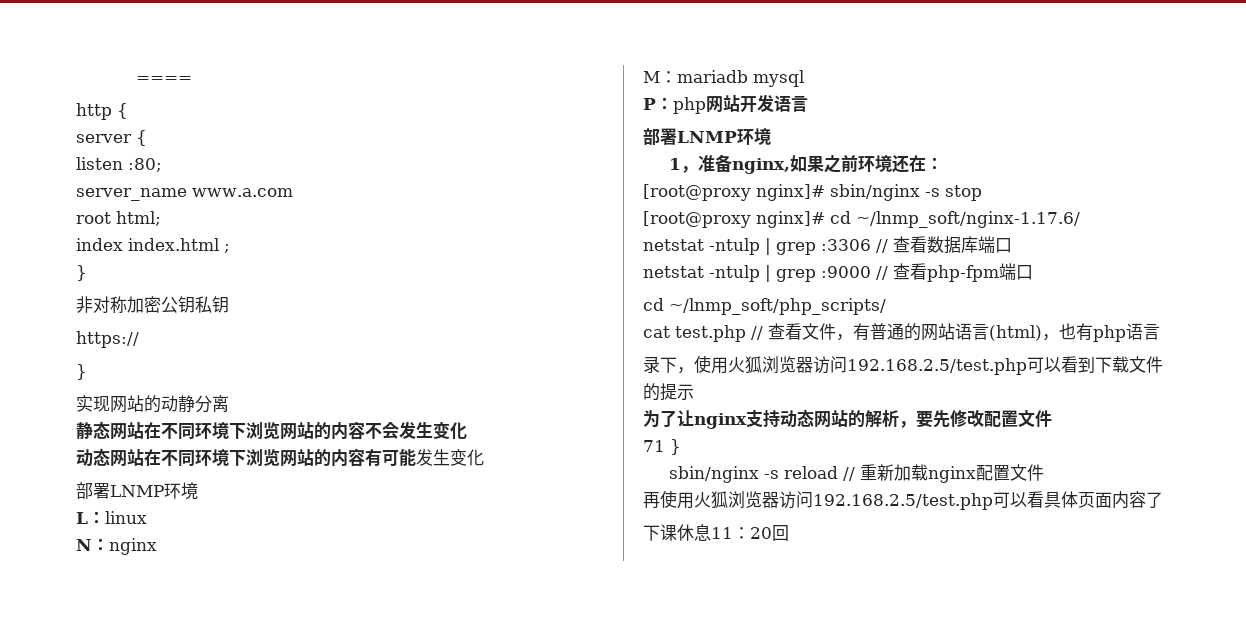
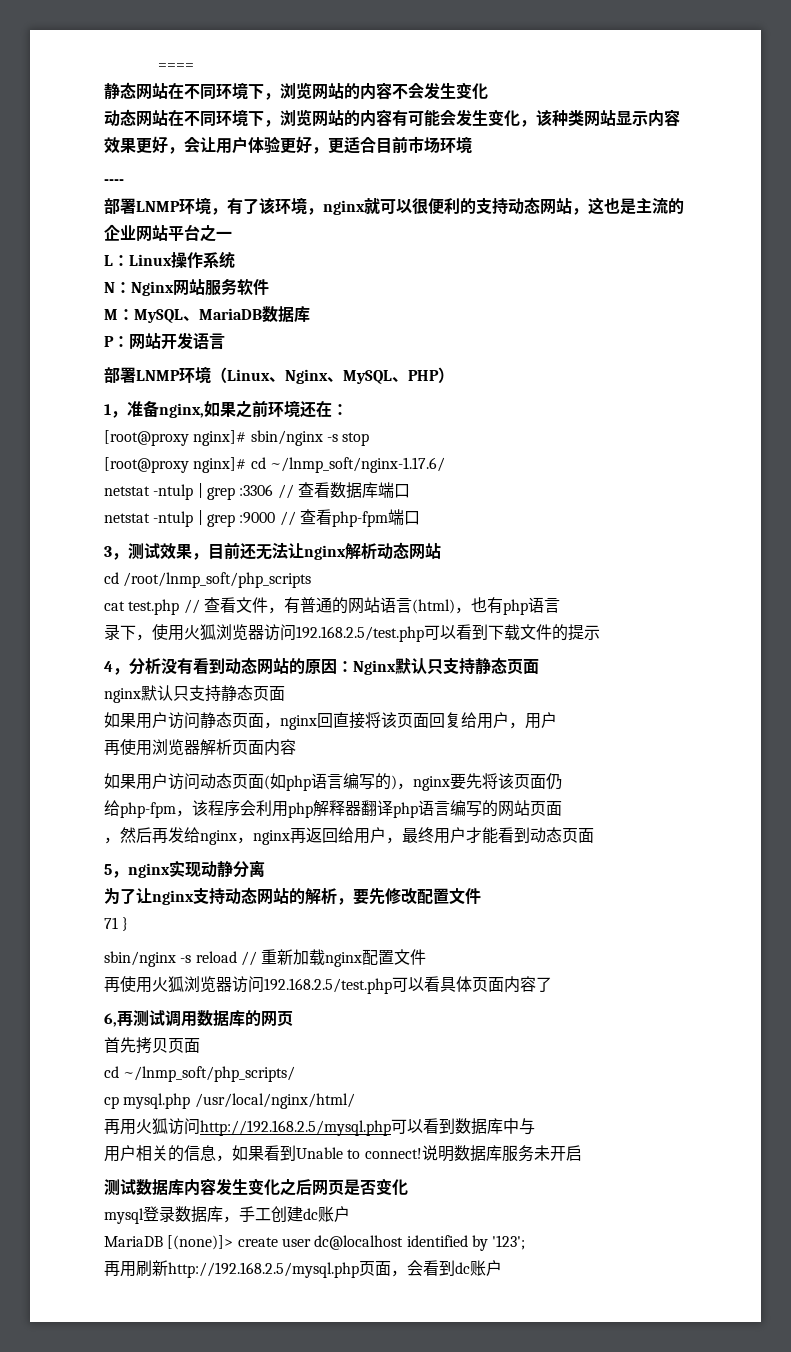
- http {
- server {
- listen :80;
- server_name www.a.com
- root html;
- index index.html ;
- }
- 非对称加密公钥私钥
- https://
- }
- 实现网站的动静分离
- 静态网站在不同环境下浏览网站的内容不会发生变化
+ 静态网站在不同环境下，浏览网站的内容不会发生变化
- 动态网站在不同环境下浏览网站的内容有可能发生变化
- 部署LNMP环境
+ 动态网站在不同环境下，浏览网站的内容有可能会发生变化，该种类网站显示内容效果更好，会让用户体验更好，更适合目前市场环境
+ ----
+ 部署LNMP环境，有了该环境，nginx就可以很便利的支持动态网站，这也是主流的企业网站平台之一
- L：linux
+ L：Linux操作系统
- N：nginx
- M：mariadb mysql
+ N：Nginx网站服务软件
+ M：MySQL、MariaDB数据库
- P：php网站开发语言
- 部署LNMP环境
+ P：网站开发语言
+ 部署LNMP环境（Linux、Nginx、MySQL、PHP）
- cd ~/lnmp_soft/php_scripts/
+ 3，测试效果，目前还无法让nginx解析动态网站
+ cd /root/lnmp_soft/php_scripts
+ 4，分析没有看到动态网站的原因：Nginx默认只支持静态页面
+ nginx默认只支持静态页面
+ 如果用户访问静态页面，nginx回直接将该页面回复给用户，用户
+ 再使用浏览器解析页面内容
+ 如果用户访问动态页面(如php语言编写的)，nginx要先将该页面仍
+ 给php-fpm，该程序会利用php解释器翻译php语言编写的网站页面
+ ，然后再发给nginx，nginx再返回给用户，最终用户才能看到动态页面
+ 5，nginx实现动静分离
- 下课休息11：20回
+ 6,再测试调用数据库的网页
+ 首先拷贝页面
+ cd ~/lnmp_soft/php_scripts/
+ cp mysql.php /usr/local/nginx/html/
+ 再用火狐访问http://192.168.2.5/mysql.php可以看到数据库中与
+ 用户相关的信息，如果看到Unable to connect!说明数据库服务未开启
+ 测试数据库内容发生变化之后网页是否变化
+ mysql登录数据库，手工创建dc账户
+ MariaDB [(none)]> create user dc@localhost identified by '123';
+ 再用刷新http://192.168.2.5/mysql.php页面，会看到dc账户

